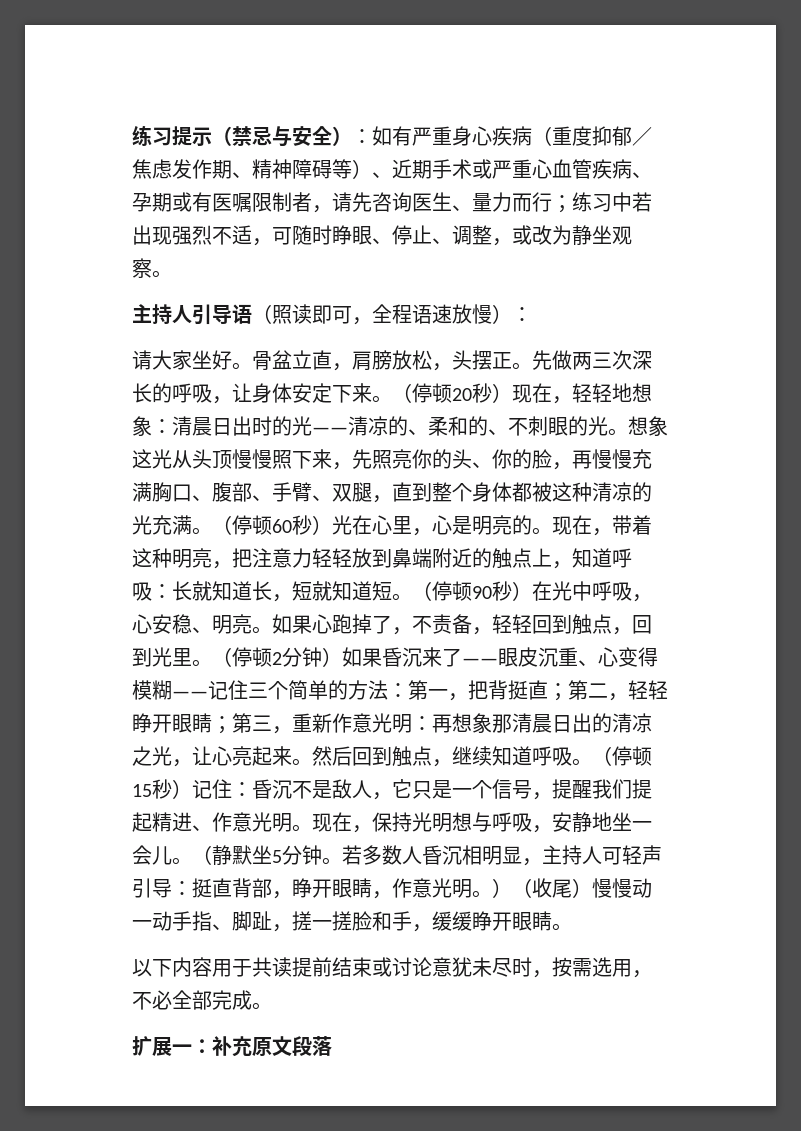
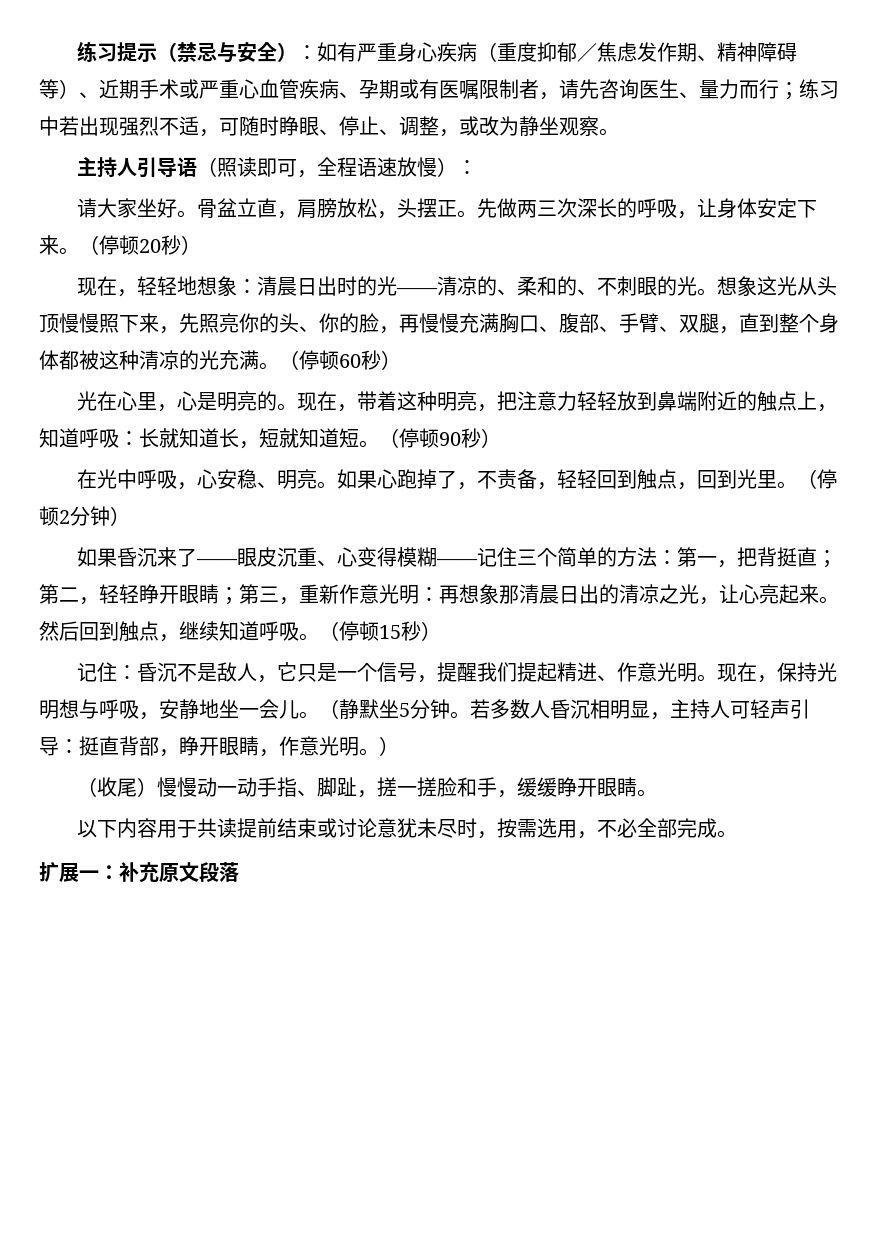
- （停顿20秒）现在，轻轻地想象：清晨日出时的光——清凉的、柔和的、不刺眼的光。
+ （停顿20秒）
+ 现在，轻轻地想象：清晨日出时的光——清凉的、柔和的、不刺眼的光。
- （停顿60秒）光在心里，心是明亮的。
+ （停顿60秒）
+ 光在心里，心是明亮的。
- （停顿90秒）在光中呼吸，心安稳、明亮。
+ （停顿90秒）
+ 在光中呼吸，心安稳、明亮。
- （停顿2分钟）如果昏沉来了——眼皮沉重、心变得模糊——记住三个简单的方法：第一，把背挺直；第二，轻轻睁开眼睛；第三，重新作意光明：再想象那清晨日出的清凉之光，让心亮起来。
+ （停顿2分钟）
+ 如果昏沉来了——眼皮沉重、心变得模糊——记住三个简单的方法：第一，把背挺直；第二，轻轻睁开眼睛；第三，重新作意光明：再想象那清晨日出的清凉之光，让心亮起来。
- （停顿15秒）记住：昏沉不是敌人，它只是一个信号，提醒我们提起精进、作意光明。
+ （停顿15秒）
+ 记住：昏沉不是敌人，它只是一个信号，提醒我们提起精进、作意光明。
- 若多数人昏沉相明显，主持人可轻声引导：挺直背部，睁开眼睛，作意光明。）（收尾）慢慢动一动手指、脚趾，搓一搓脸和手，缓缓睁开眼睛。
+ 若多数人昏沉相明显，主持人可轻声引导：挺直背部，睁开眼睛，作意光明。）
+ （收尾）慢慢动一动手指、脚趾，搓一搓脸和手，缓缓睁开眼睛。

